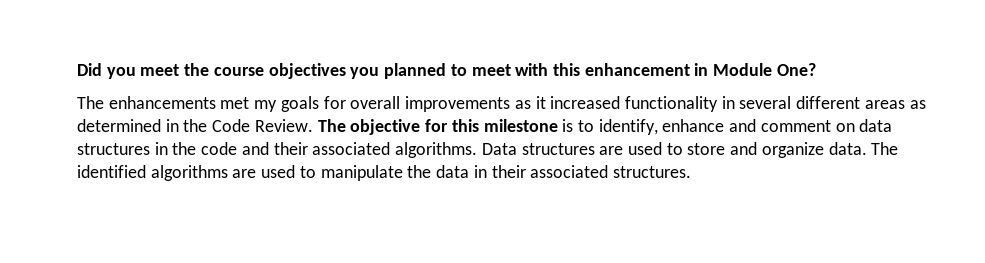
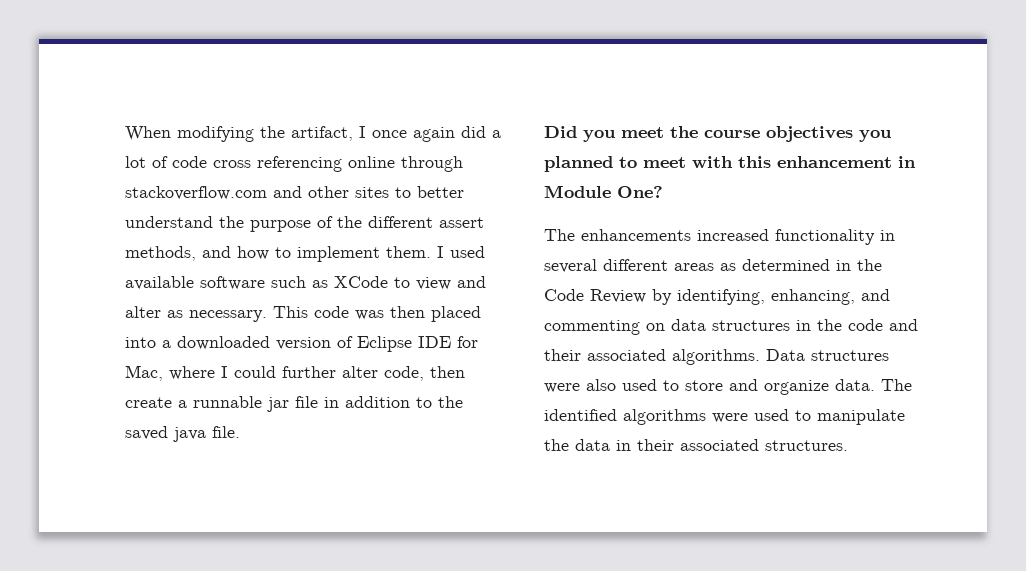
+ When modifying the artifact, I once again did a lot of code cross referencing online through stackoverflow.com and other sites to better understand the purpose of the different assert methods, and how to implement them. I used available software such as XCode to view and alter as necessary. This code was then placed into a downloaded version of Eclipse IDE for Mac, where I could further alter code, then create a runnable jar file in addition to the saved java file.
- The enhancements met my goals for overall improvements as it increased functionality in several different areas as determined in the Code Review. The objective for this milestone is to identify, enhance and comment on data structures in the code and their associated algorithms.
+ The enhancements increased functionality in several different areas as determined in the Code Review by identifying, enhancing, and commenting on data structures in the code and their associated algorithms.
- Data structures are used to store and organize data.
+ Data structures were also used to store and organize data.
- The identified algorithms are used to manipulate the data in their associated structures.
+ The identified algorithms were used to manipulate the data in their associated structures.

